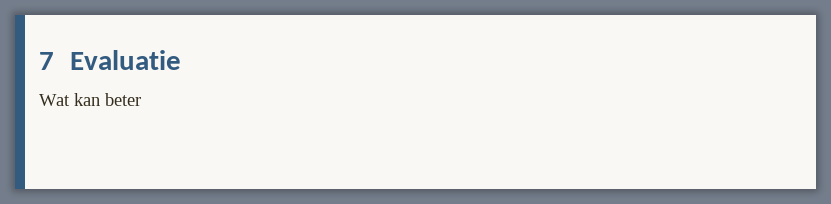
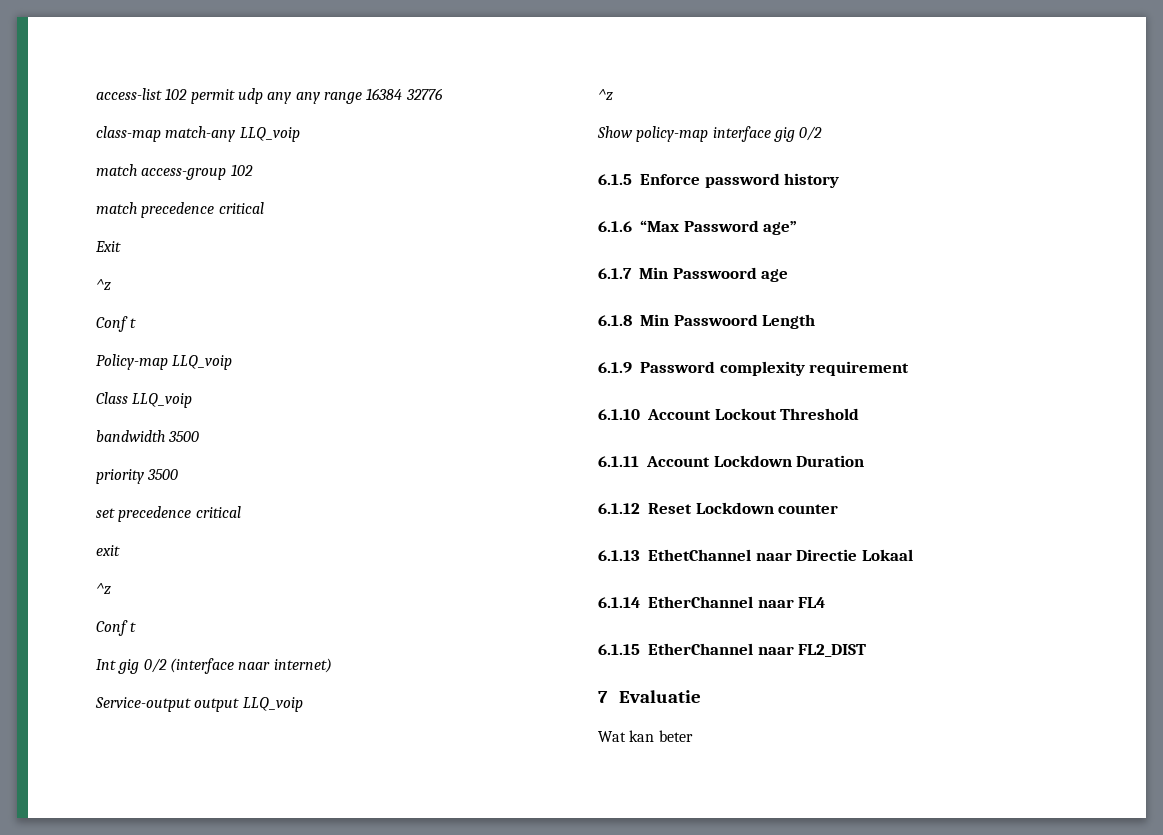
+ access-list 102 permit udp any any range 16384 32776
+ class-map match-any LLQ_voip
+ match access-group 102
+ match precedence critical
+ Exit
+ ^z
+ Conf t
+ Policy-map LLQ_voip
+ Class LLQ_voip
+ bandwidth 3500
+ priority 3500
+ set precedence critical
+ exit
+ ^z
+ Conf t
+ Int gig 0/2 (interface naar internet)
+ Service-output output LLQ_voip
+ ^z
+ Show policy-map interface gig 0/2
+ 6.1.5 Enforce password history
+ 6.1.6 “Max Password age”
+ 6.1.7 Min Passwoord age
+ 6.1.8 Min Passwoord Length
+ 6.1.9 Password complexity requirement
+ 6.1.10 Account Lockout Threshold
+ 6.1.11 Account Lockdown Duration
+ 6.1.12 Reset Lockdown counter
+ 6.1.13 EthetChannel naar Directie Lokaal
+ 6.1.14 EtherChannel naar FL4
+ 6.1.15 EtherChannel naar FL2_DIST

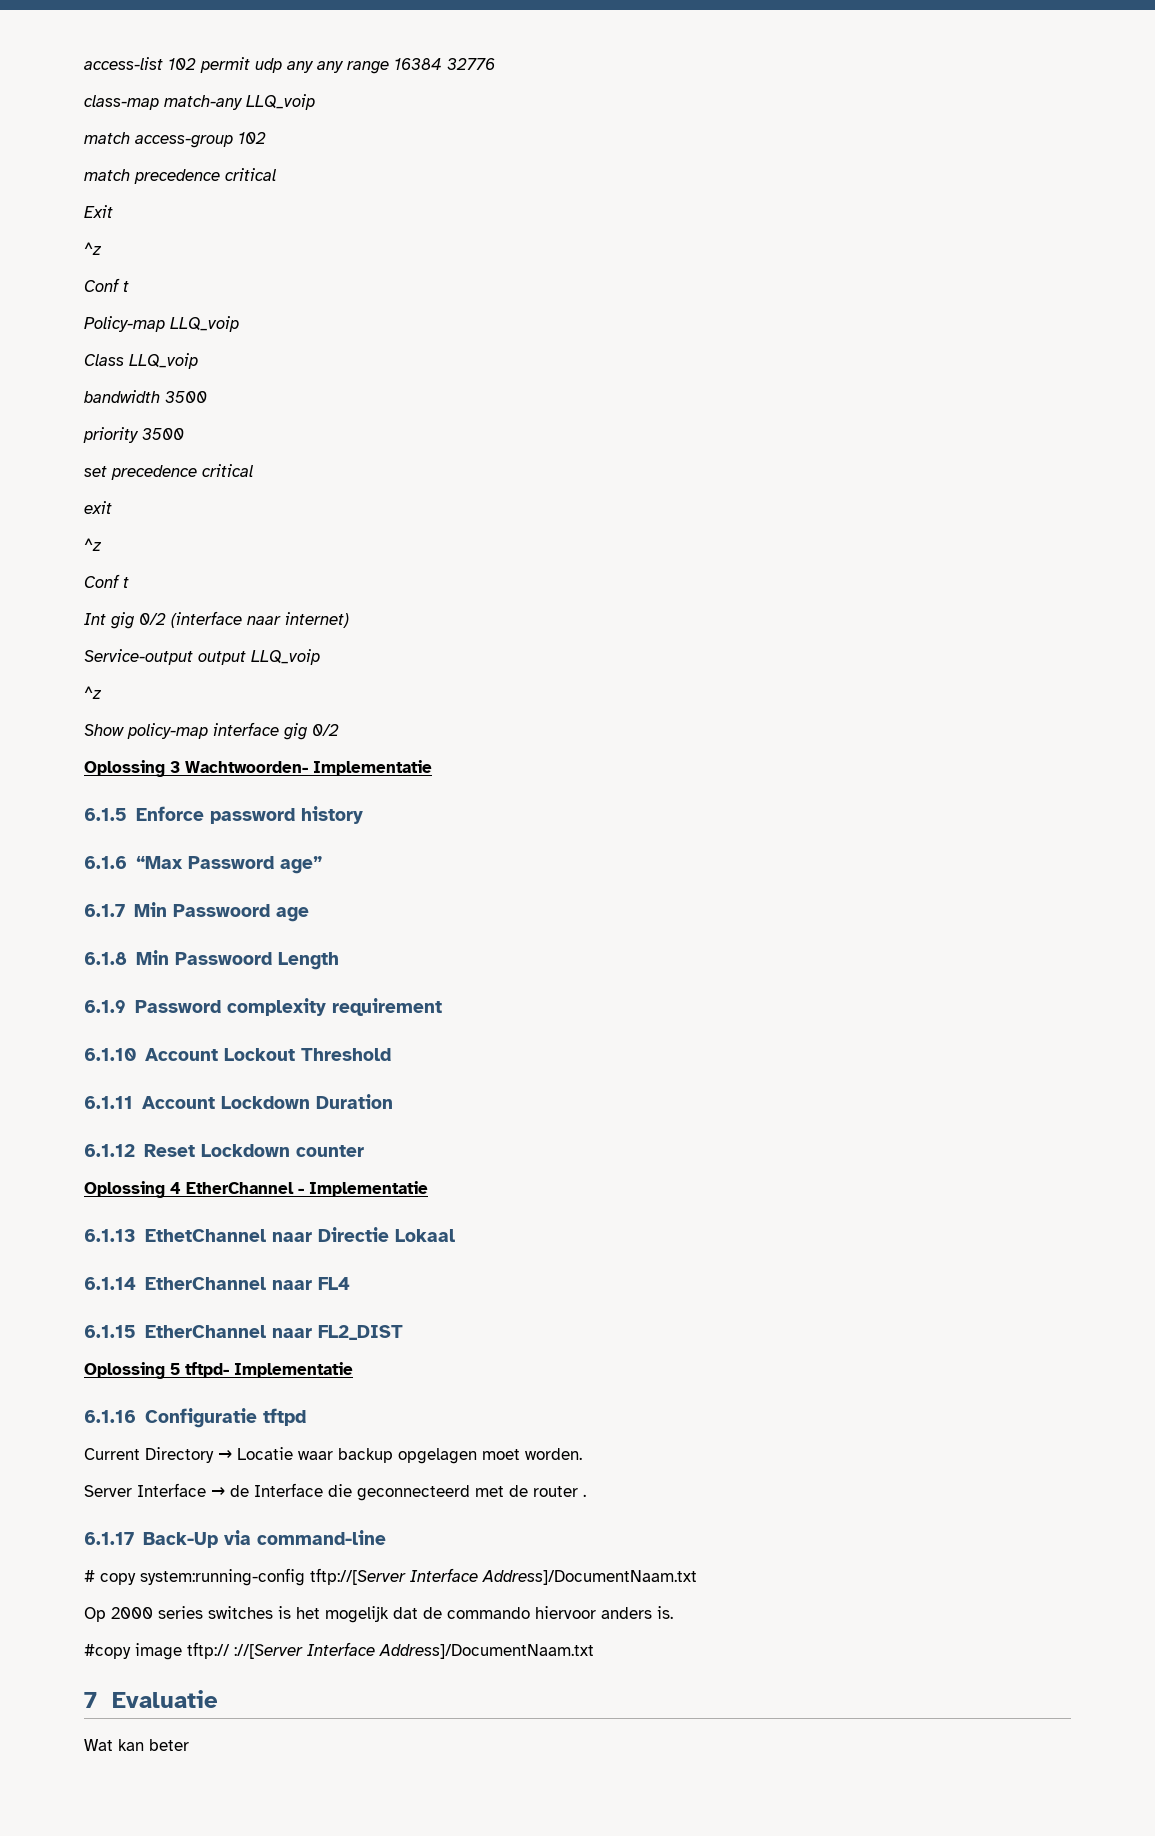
+ Oplossing 3 Wachtwoorden- Implementatie
+ Oplossing 4 EtherChannel - Implementatie
+ Oplossing 5 tftpd- Implementatie
+ 6.1.16 Configuratie tftpd
+ Current Directory → Locatie waar backup opgelagen moet worden.
+ Server Interface → de Interface die geconnecteerd met de router .
+ 6.1.17 Back-Up via command-line
+ # copy system:running-config tftp://[Server Interface Address]/DocumentNaam.txt
+ Op 2000 series switches is het mogelijk dat de commando hiervoor anders is.
+ #copy image tftp:// ://[Server Interface Address]/DocumentNaam.txt

